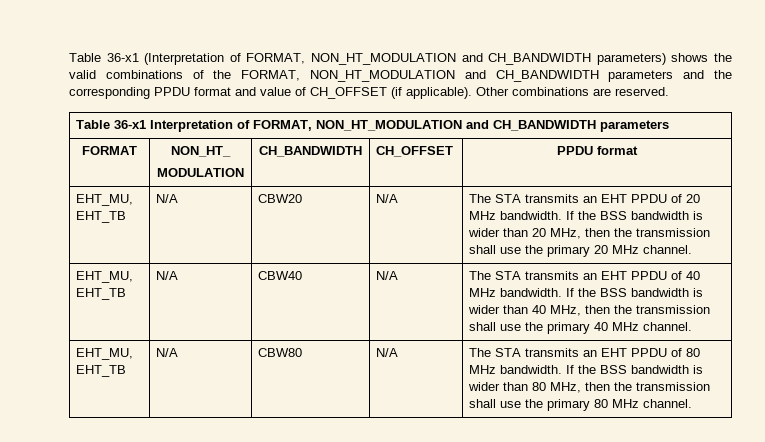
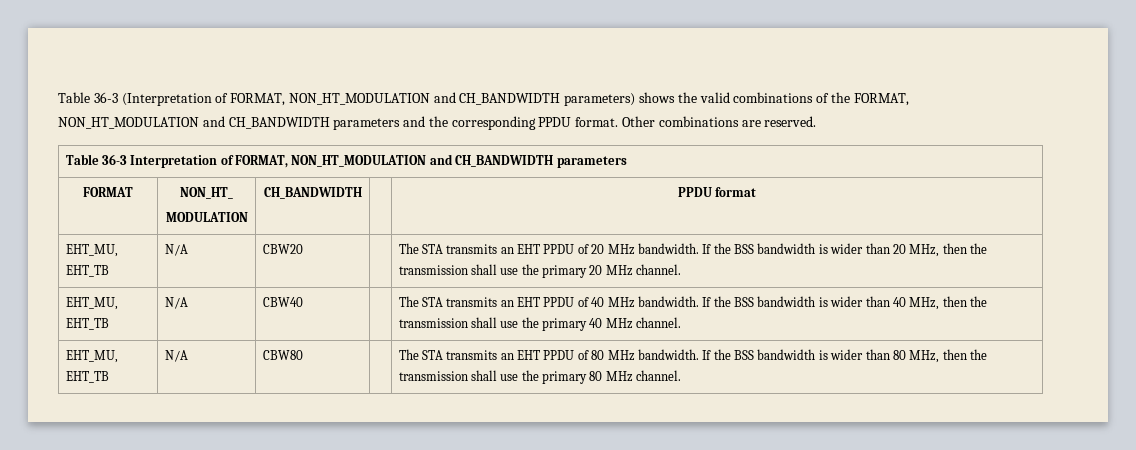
- Table 36-x1 (Interpretation of FORMAT, NON_HT_MODULATION and CH_BANDWIDTH parameters) shows the valid combinations of the FORMAT, NON_HT_MODULATION and CH_BANDWIDTH parameters and the corresponding PPDU format and value of CH_OFFSET (if applicable).
+ Table 36-3 (Interpretation of FORMAT, NON_HT_MODULATION and CH_BANDWIDTH parameters) shows the valid combinations of the FORMAT, NON_HT_MODULATION and CH_BANDWIDTH parameters and the corresponding PPDU format.
- Table 36-x1 Interpretation of FORMAT, NON_HT_MODULATION and CH_BANDWIDTH parameters
+ Table 36-3 Interpretation of FORMAT, NON_HT_MODULATION and CH_BANDWIDTH parameters
  FORMAT | NON_HT_
- MODULATION | CH_BANDWIDTH | CH_OFFSET | PPDU format
+ MODULATION | CH_BANDWIDTH | | PPDU format
- EHT_MU, EHT_TB | N/A | CBW20 | N/A | The STA transmits an EHT PPDU of 20 MHz bandwidth. If the BSS bandwidth is wider than 20 MHz, then the transmission shall use the primary 20 MHz channel.
+ EHT_MU, EHT_TB | N/A | CBW20 | | The STA transmits an EHT PPDU of 20 MHz bandwidth. If the BSS bandwidth is wider than 20 MHz, then the transmission shall use the primary 20 MHz channel.
- EHT_MU, EHT_TB | N/A | CBW40 | N/A | The STA transmits an EHT PPDU of 40 MHz bandwidth. If the BSS bandwidth is wider than 40 MHz, then the transmission shall use the primary 40 MHz channel.
+ EHT_MU, EHT_TB | N/A | CBW40 | | The STA transmits an EHT PPDU of 40 MHz bandwidth. If the BSS bandwidth is wider than 40 MHz, then the transmission shall use the primary 40 MHz channel.
- EHT_MU, EHT_TB | N/A | CBW80 | N/A | The STA transmits an EHT PPDU of 80 MHz bandwidth. If the BSS bandwidth is wider than 80 MHz, then the transmission shall use the primary 80 MHz channel.
+ EHT_MU, EHT_TB | N/A | CBW80 | | The STA transmits an EHT PPDU of 80 MHz bandwidth. If the BSS bandwidth is wider than 80 MHz, then the transmission shall use the primary 80 MHz channel.

